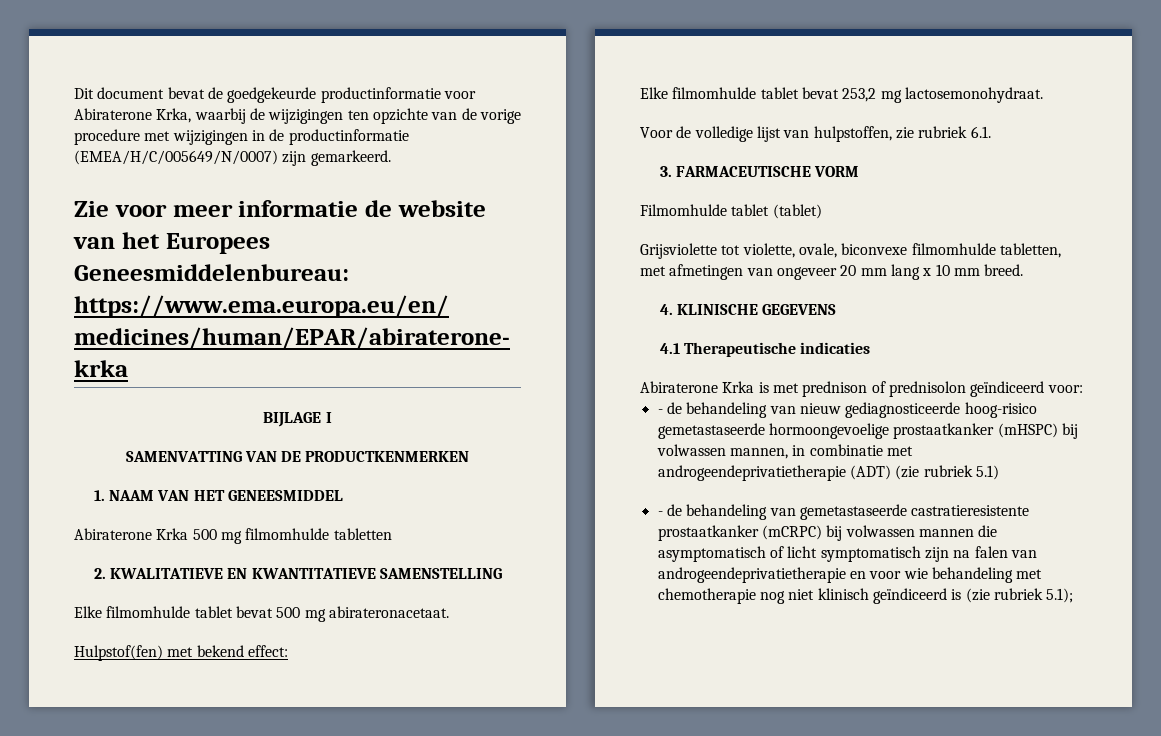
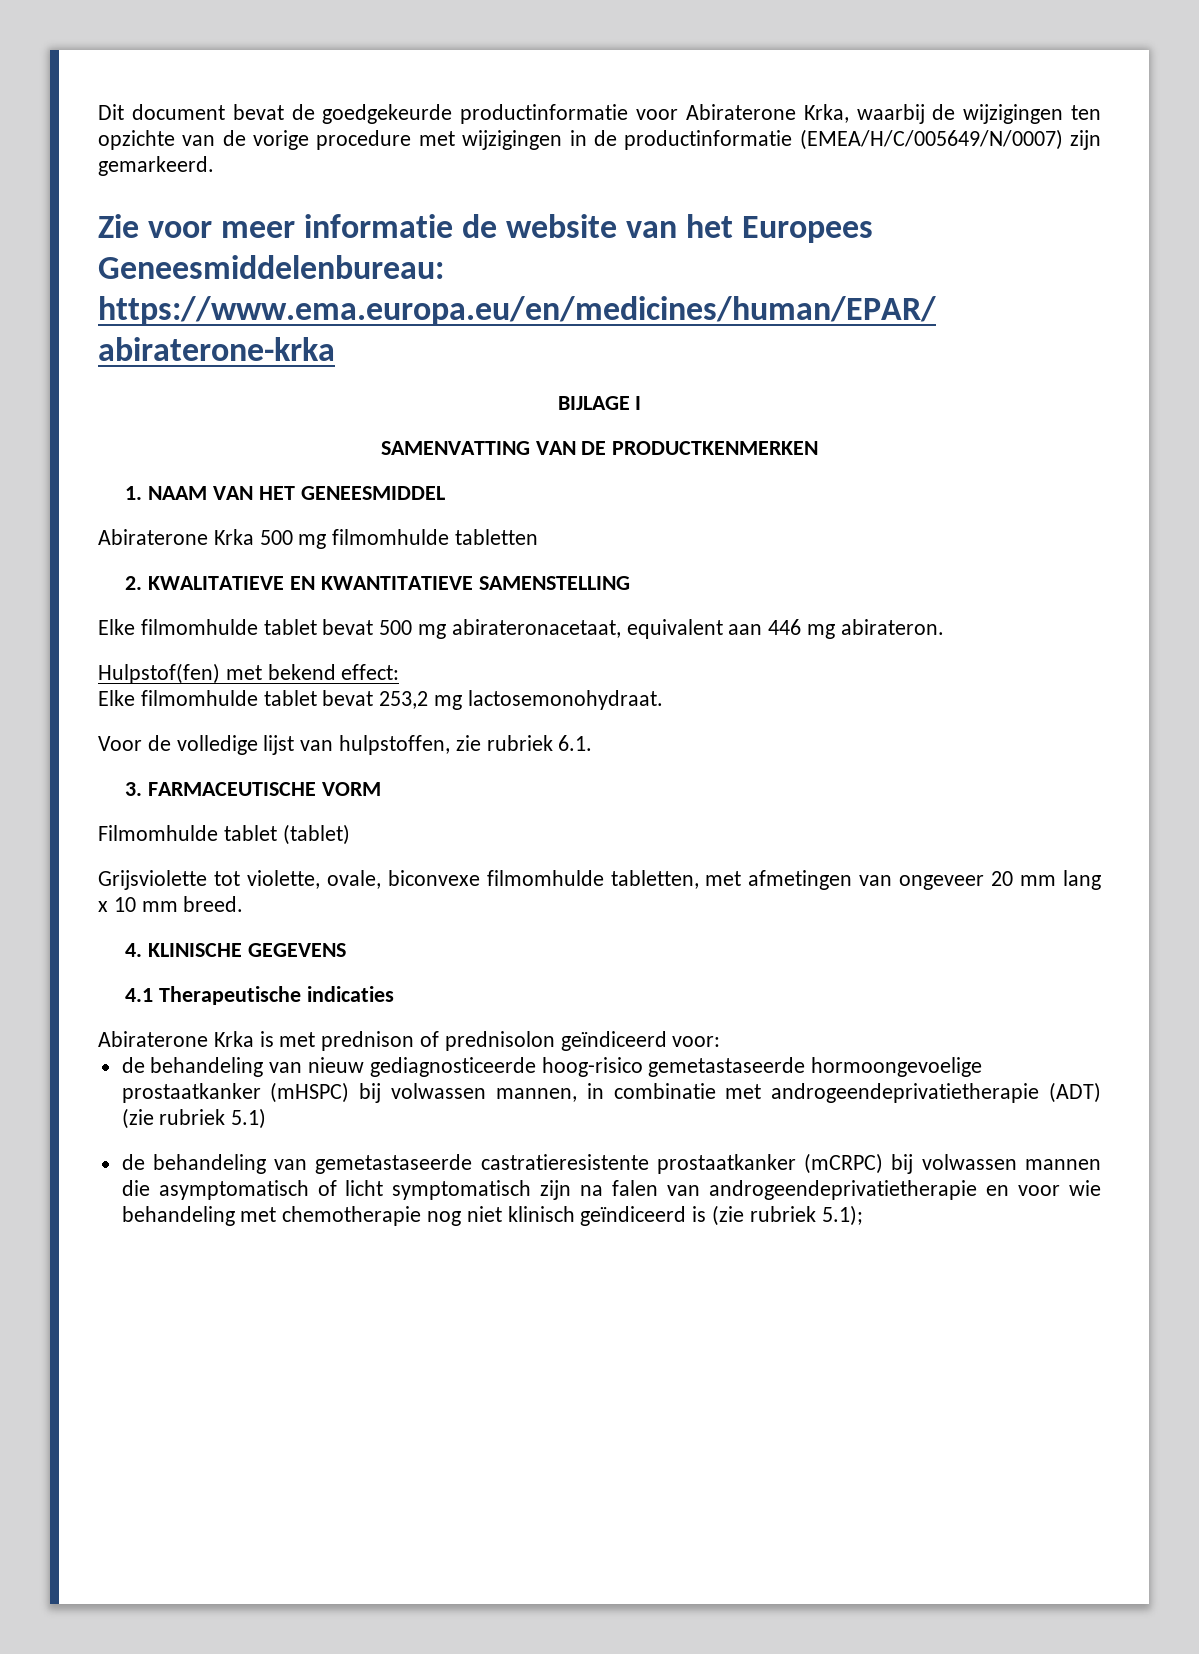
- Elke filmomhulde tablet bevat 500 mg abirateronacetaat.
+ Elke filmomhulde tablet bevat 500 mg abirateronacetaat, equivalent aan 446 mg abirateron.
- - de behandeling van nieuw gediagnosticeerde hoog-risico gemetastaseerde hormoongevoelige prostaatkanker (mHSPC) bij volwassen mannen, in combinatie met androgeendeprivatietherapie (ADT) (zie rubriek 5.1)
+ de behandeling van nieuw gediagnosticeerde hoog-risico gemetastaseerde hormoongevoelige prostaatkanker (mHSPC) bij volwassen mannen, in combinatie met androgeendeprivatietherapie (ADT) (zie rubriek 5.1)
- - de behandeling van gemetastaseerde castratieresistente prostaatkanker (mCRPC) bij volwassen mannen die asymptomatisch of licht symptomatisch zijn na falen van androgeendeprivatietherapie en voor wie behandeling met chemotherapie nog niet klinisch geïndiceerd is (zie rubriek 5.1);
+ de behandeling van gemetastaseerde castratieresistente prostaatkanker (mCRPC) bij volwassen mannen die asymptomatisch of licht symptomatisch zijn na falen van androgeendeprivatietherapie en voor wie behandeling met chemotherapie nog niet klinisch geïndiceerd is (zie rubriek 5.1);

